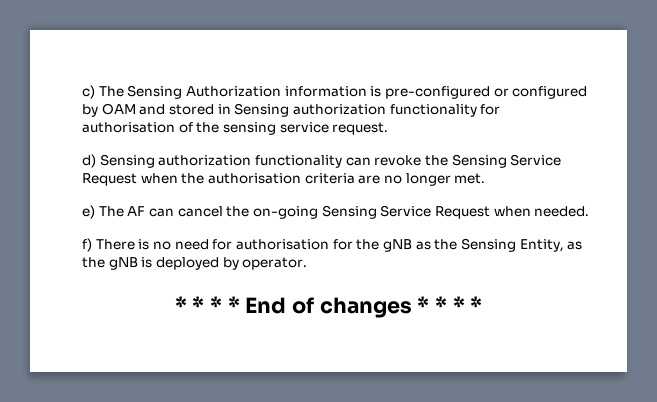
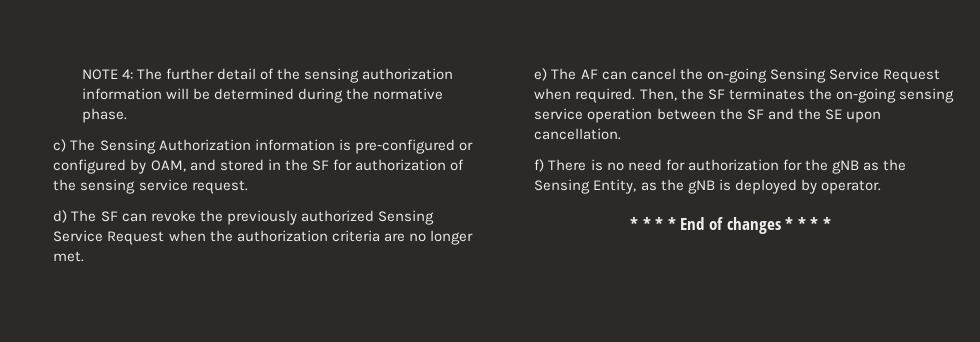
+ NOTE 4: The further detail of the sensing authorization information will be determined during the normative phase.
- c) The Sensing Authorization information is pre-configured or configured by OAM and stored in Sensing authorization functionality for authorisation of the sensing service request.
+ c) The Sensing Authorization information is pre-configured or configured by OAM, and stored in the SF for authorization of the sensing service request.
- d) Sensing authorization functionality can revoke the Sensing Service Request when the authorisation criteria are no longer met.
+ d) The SF can revoke the previously authorized Sensing Service Request when the authorization criteria are no longer met.
- e) The AF can cancel the on-going Sensing Service Request when needed.
+ e) The AF can cancel the on-going Sensing Service Request when required. Then, the SF terminates the on-going sensing service operation between the SF and the SE upon cancellation.
- f) There is no need for authorisation for the gNB as the Sensing Entity, as the gNB is deployed by operator.
+ f) There is no need for authorization for the gNB as the Sensing Entity, as the gNB is deployed by operator.

